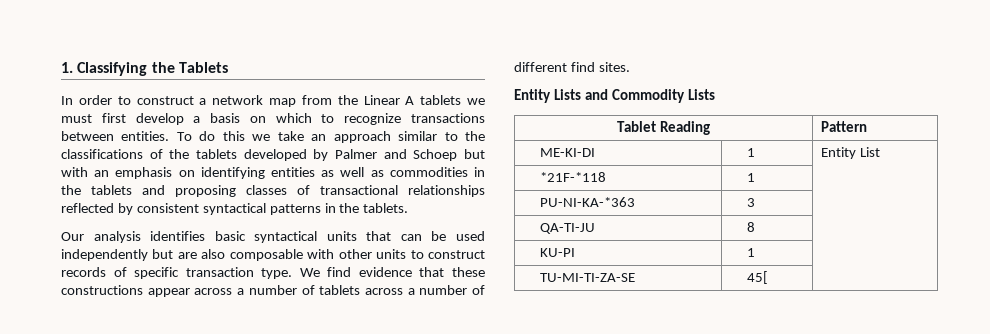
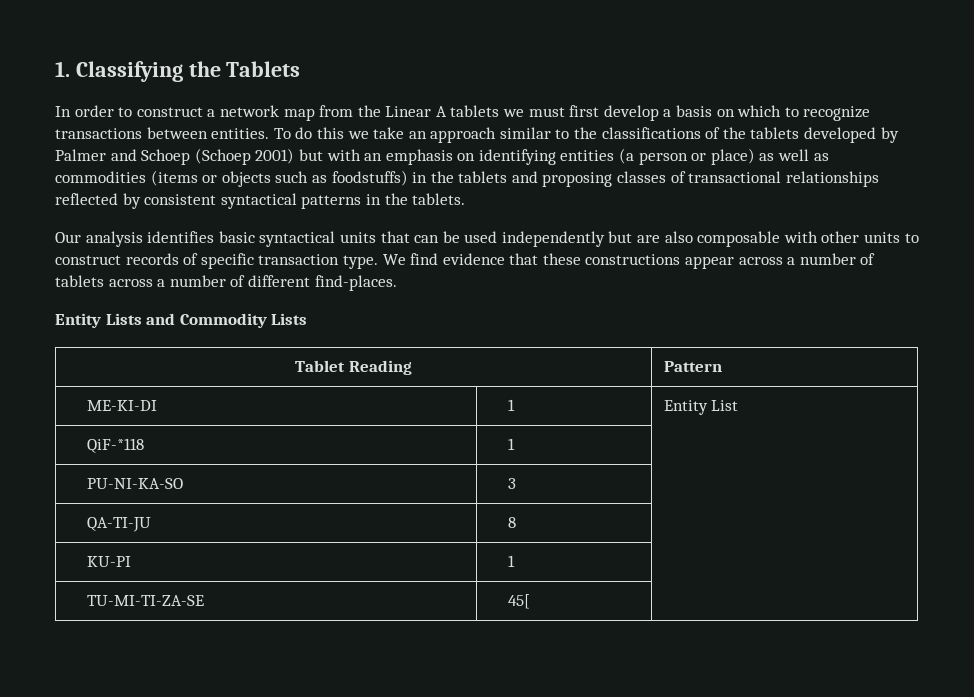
- To do this we take an approach similar to the classifications of the tablets developed by Palmer and Schoep but with an emphasis on identifying entities as well as commodities in the tablets and proposing classes of transactional relationships reflected by consistent syntactical patterns in the tablets.
+ To do this we take an approach similar to the classifications of the tablets developed by Palmer and Schoep (Schoep 2001) but with an emphasis on identifying entities (a person or place) as well as commodities (items or objects such as foodstuffs) in the tablets and proposing classes of transactional relationships reflected by consistent syntactical patterns in the tablets.
- We find evidence that these constructions appear across a number of tablets across a number of different find sites.
+ We find evidence that these constructions appear across a number of tablets across a number of different find-places.
- *21F-*118 | 1 |
- PU-NI-KA-*363 | 3 |
+ QiF-*118 | 1 |
+ PU-NI-KA-SO | 3 |

